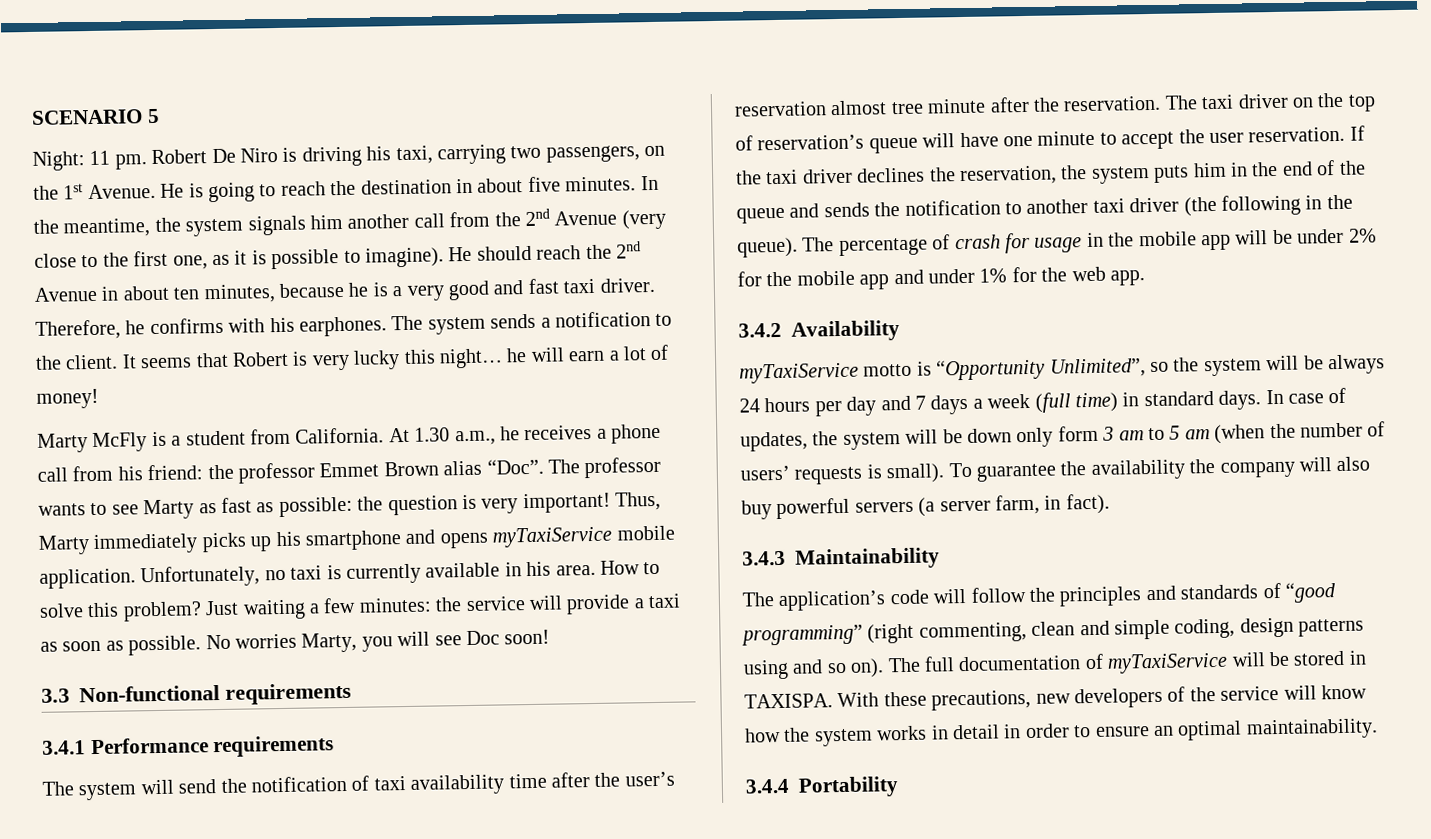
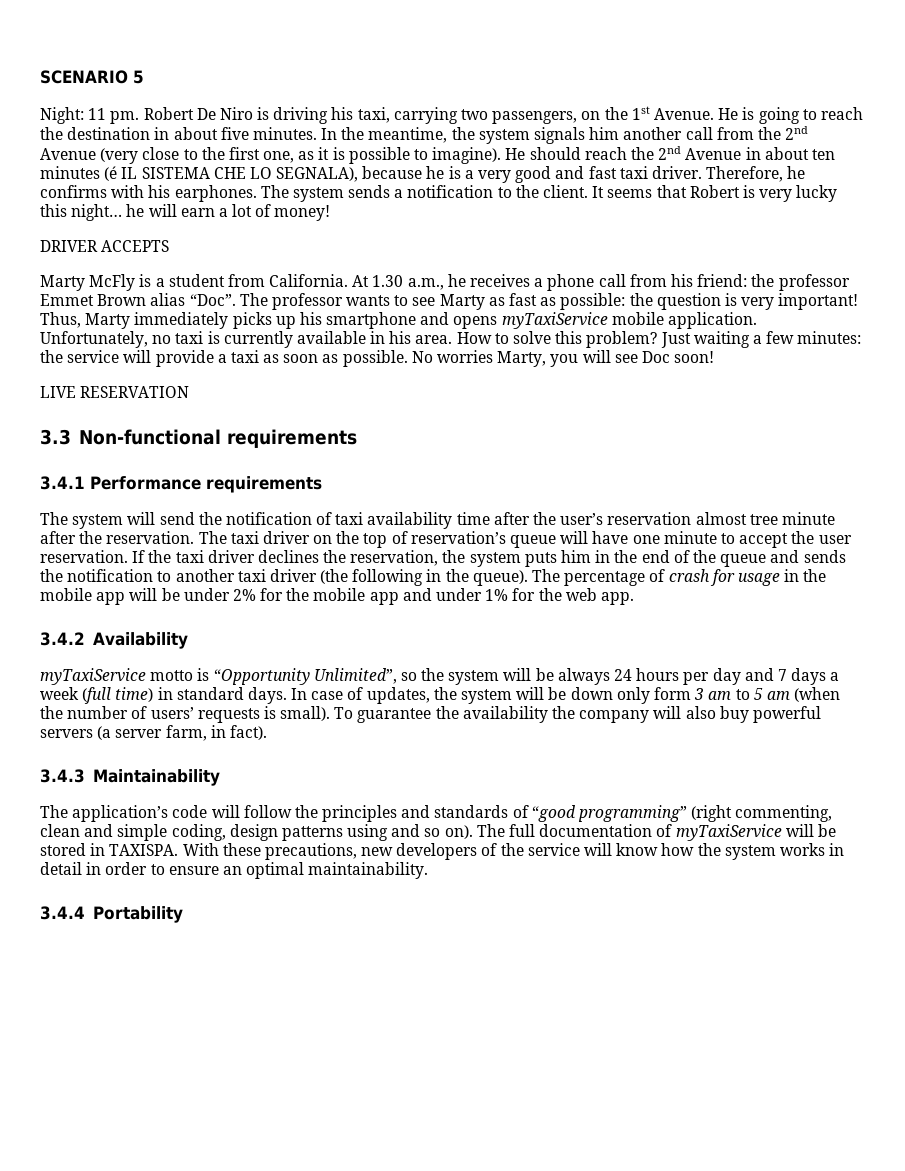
- He should reach the 2nd Avenue in about ten minutes, because he is a very good and fast taxi driver.
+ He should reach the 2nd Avenue in about ten minutes (é IL SISTEMA CHE LO SEGNALA), because he is a very good and fast taxi driver.
+ DRIVER ACCEPTS
+ LIVE RESERVATION

